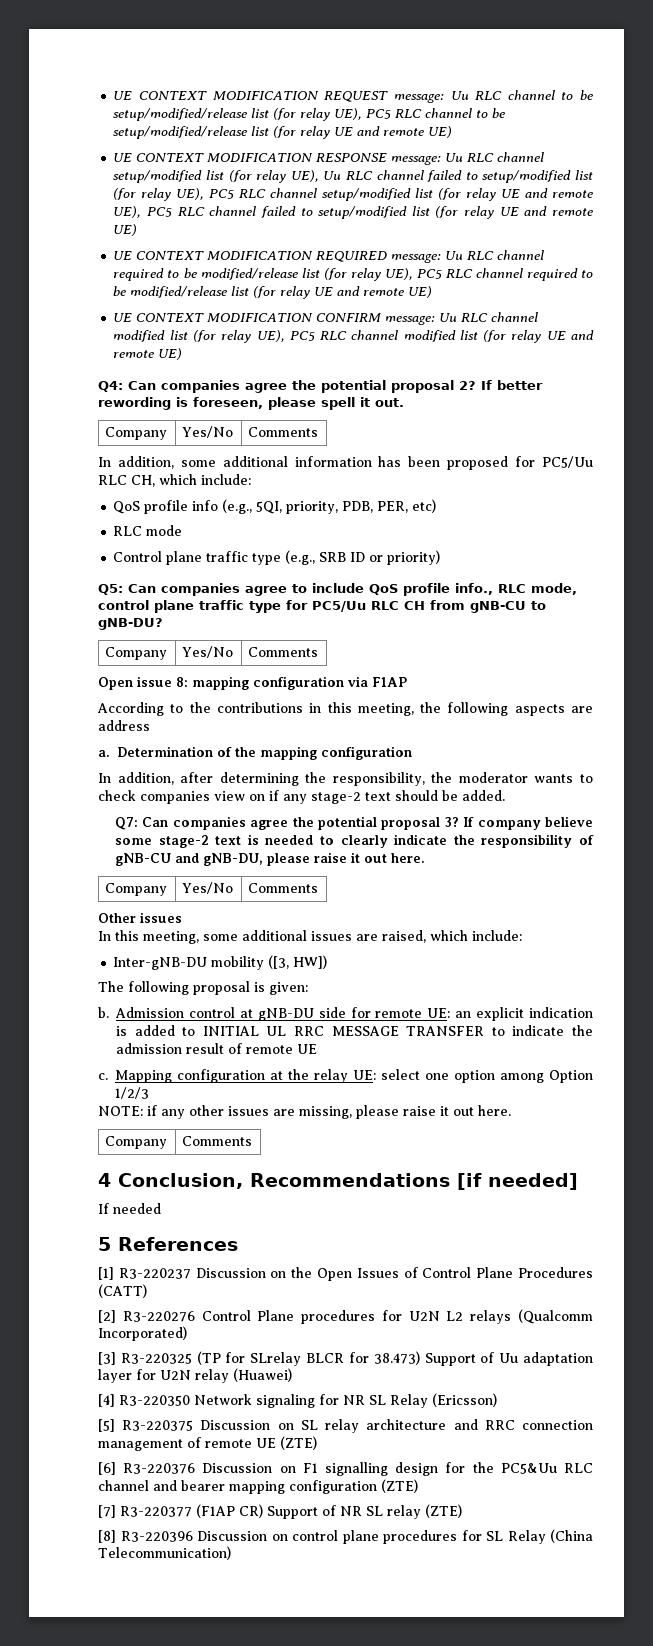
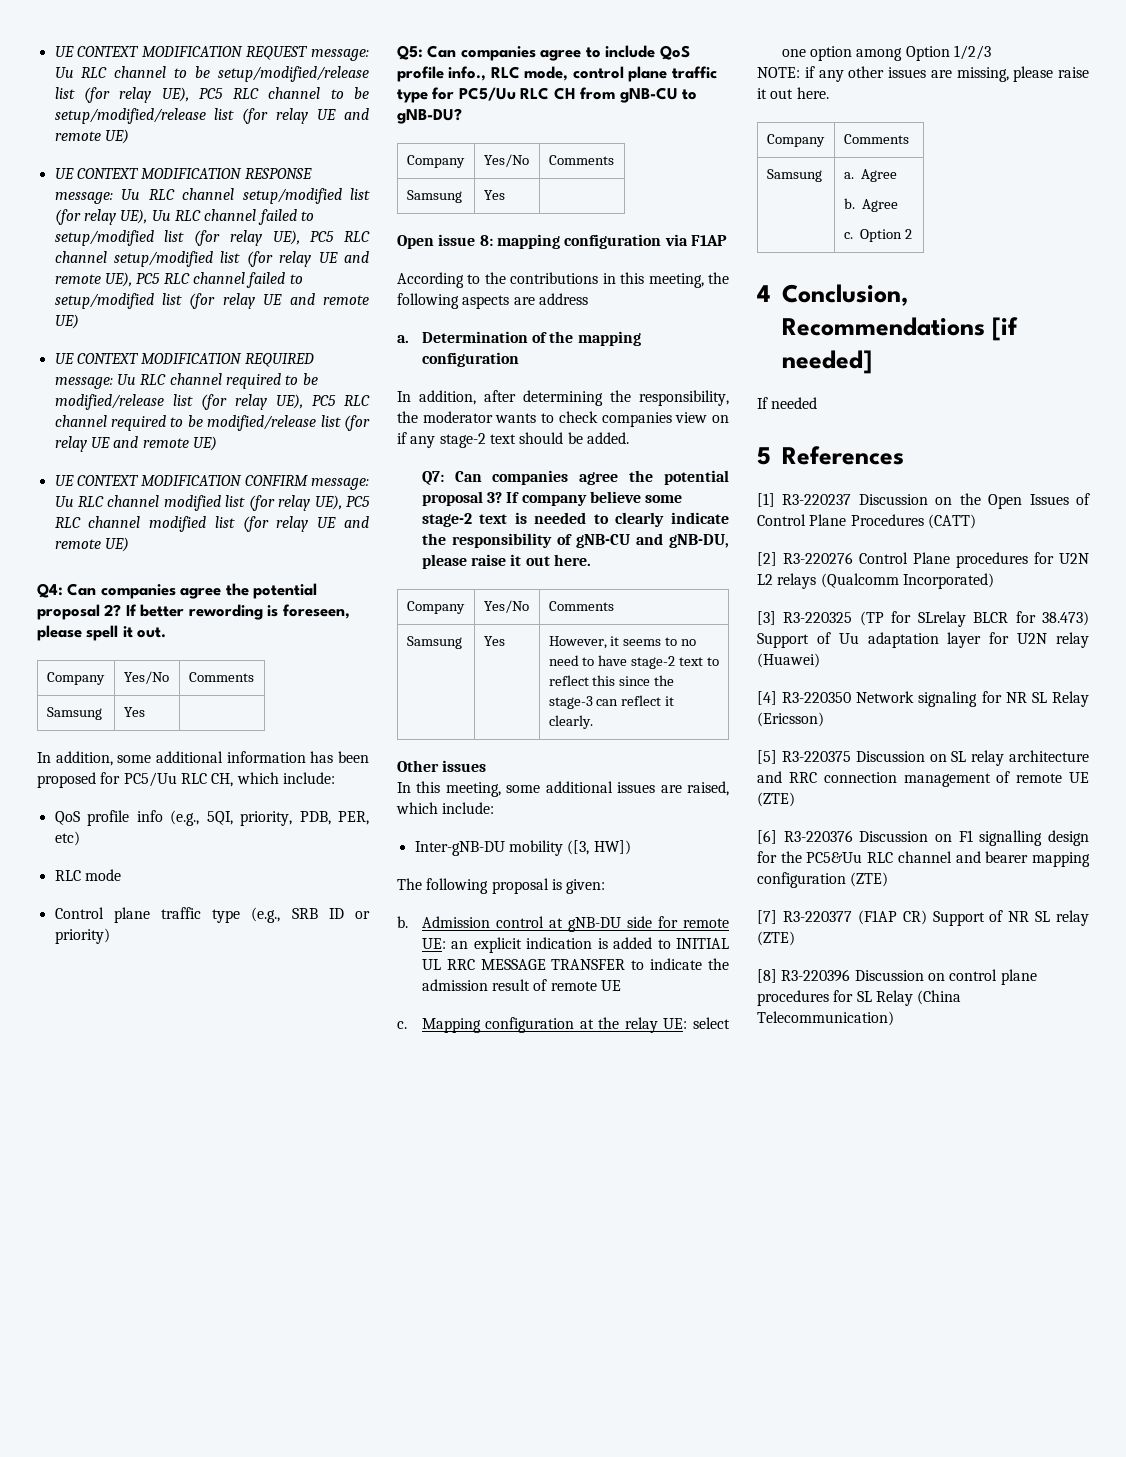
  If better rewording is foreseen, please spell it out.
  Company | Yes/No | Comments
+ Samsung | Yes |
  Q5: Can companies agree to include QoS profile info., RLC mode, control plane traffic type for PC5/Uu RLC CH from gNB-CU to gNB-DU?
  Company | Yes/No | Comments
+ Samsung | Yes |
+ Samsung | Yes | However, it seems to no need to have stage-2 text to reflect this since the stage-3 can reflect it clearly.
+ Samsung | a. Agree
+ b. Agree
+ c. Option 2

